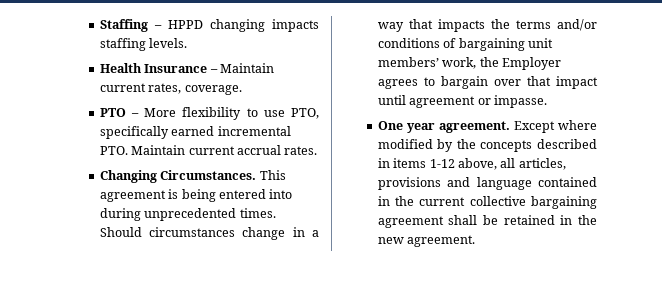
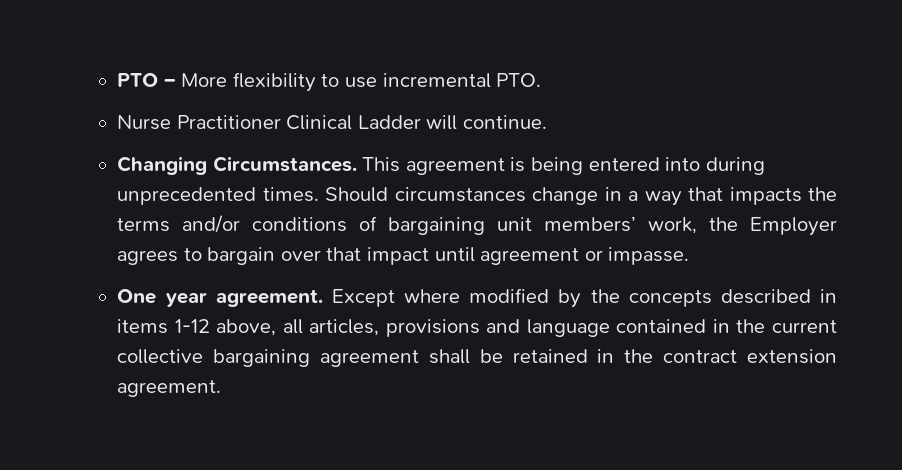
- Staffing – HPPD changing impacts staffing levels.
- Health Insurance – Maintain current rates, coverage.
- PTO – More flexibility to use PTO, specifically earned incremental PTO. Maintain current accrual rates.
+ PTO – More flexibility to use incremental PTO.
+ Nurse Practitioner Clinical Ladder will continue.
- Except where modified by the concepts described in items 1-12 above, all articles, provisions and language contained in the current collective bargaining agreement shall be retained in the new agreement.
+ Except where modified by the concepts described in items 1-12 above, all articles, provisions and language contained in the current collective bargaining agreement shall be retained in the contract extension agreement.

